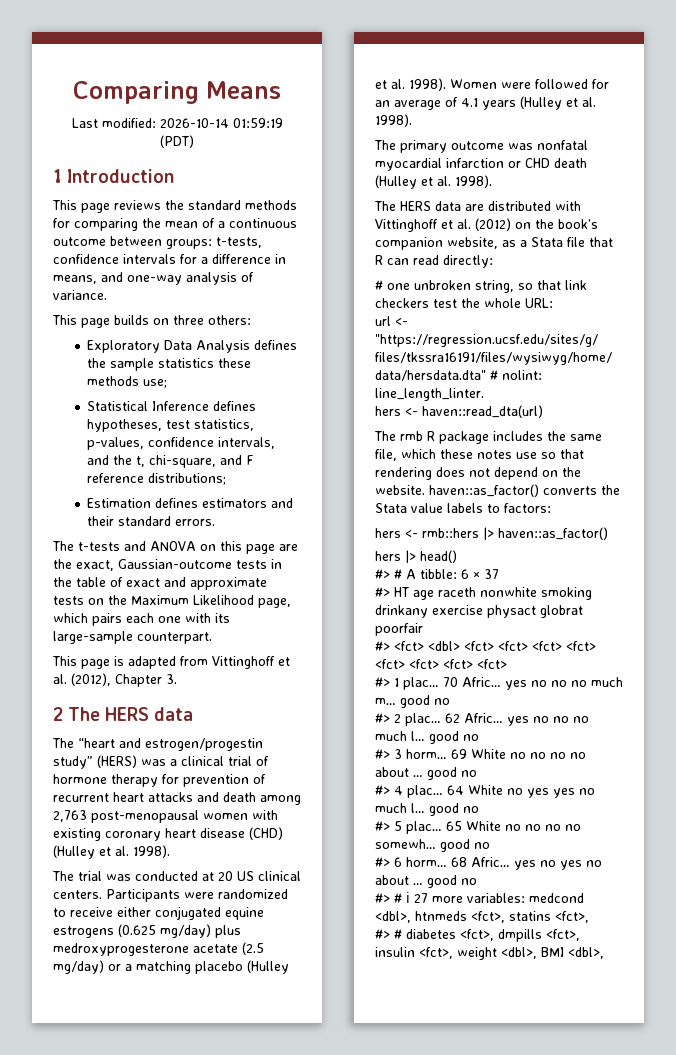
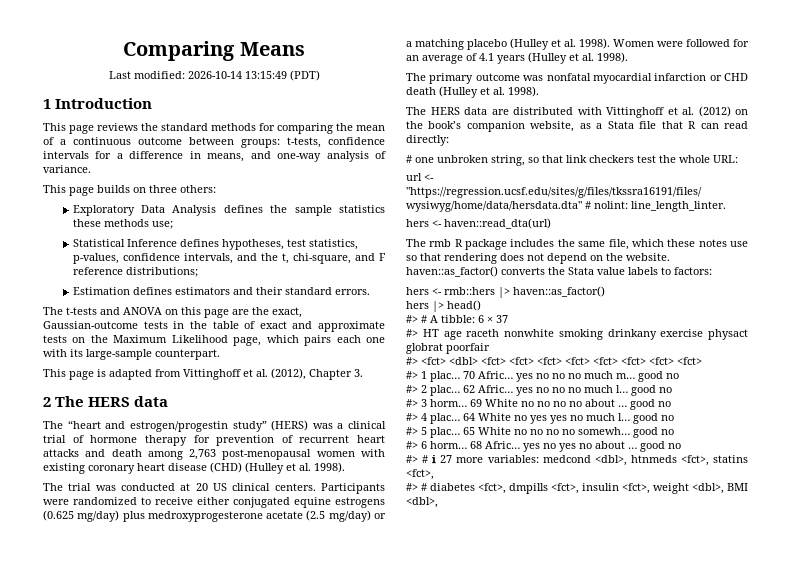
- Last modified: 2026-10-14 01:59:19 (PDT)
+ Last modified: 2026-10-14 13:15:49 (PDT)

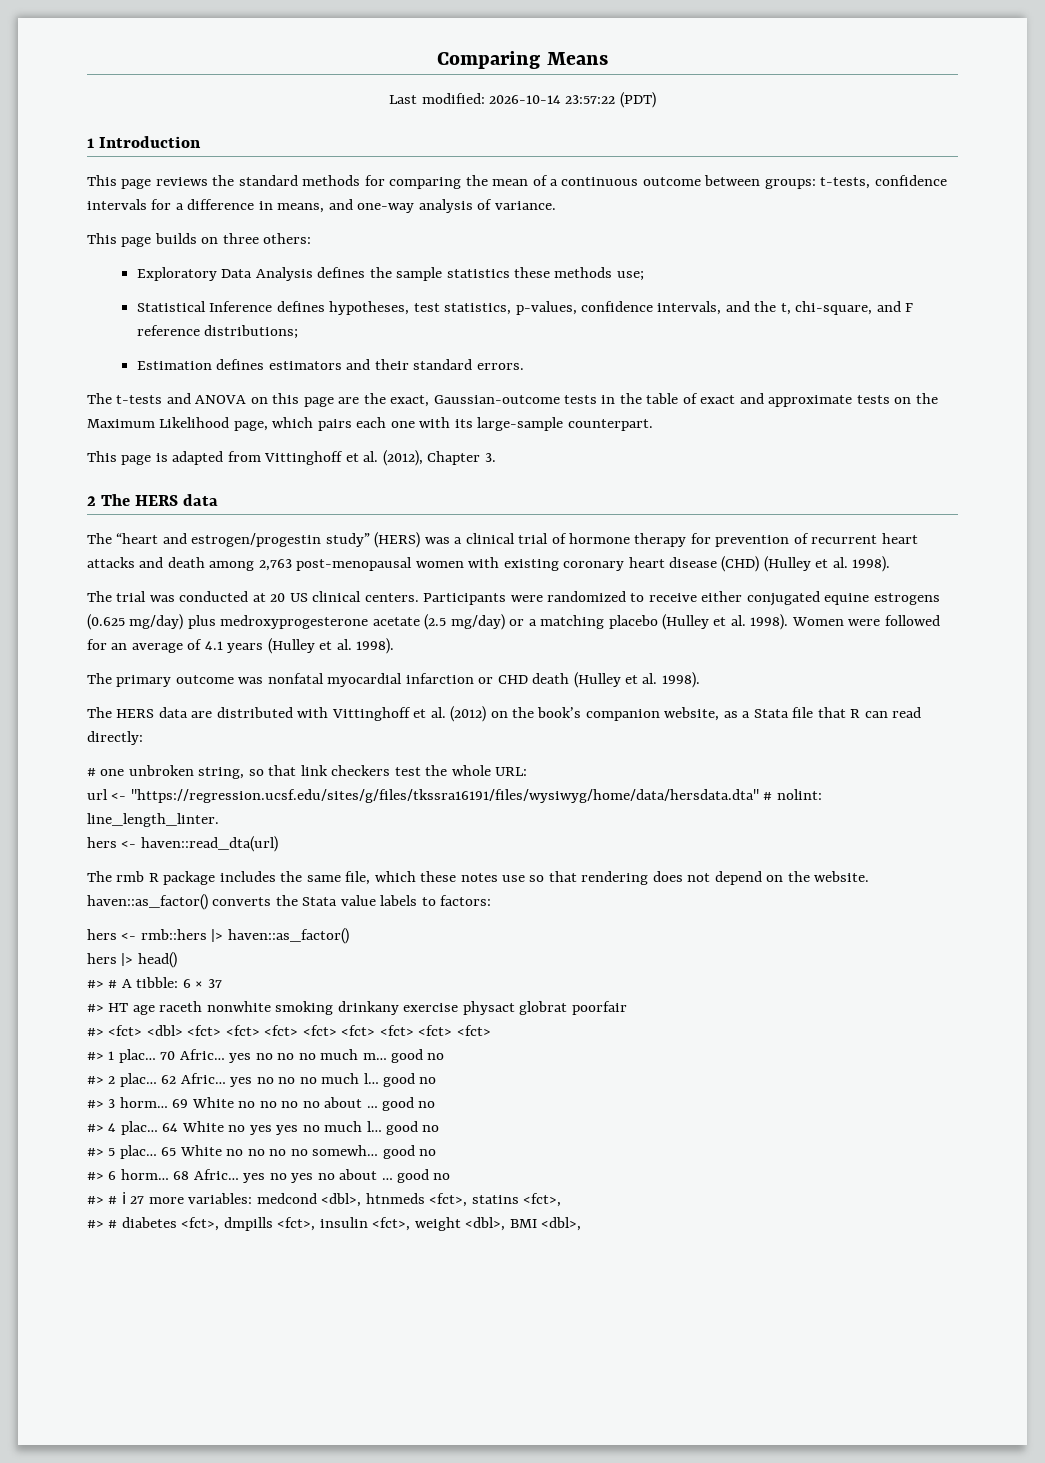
- Last modified: 2026-10-14 13:15:49 (PDT)
+ Last modified: 2026-10-14 23:57:22 (PDT)

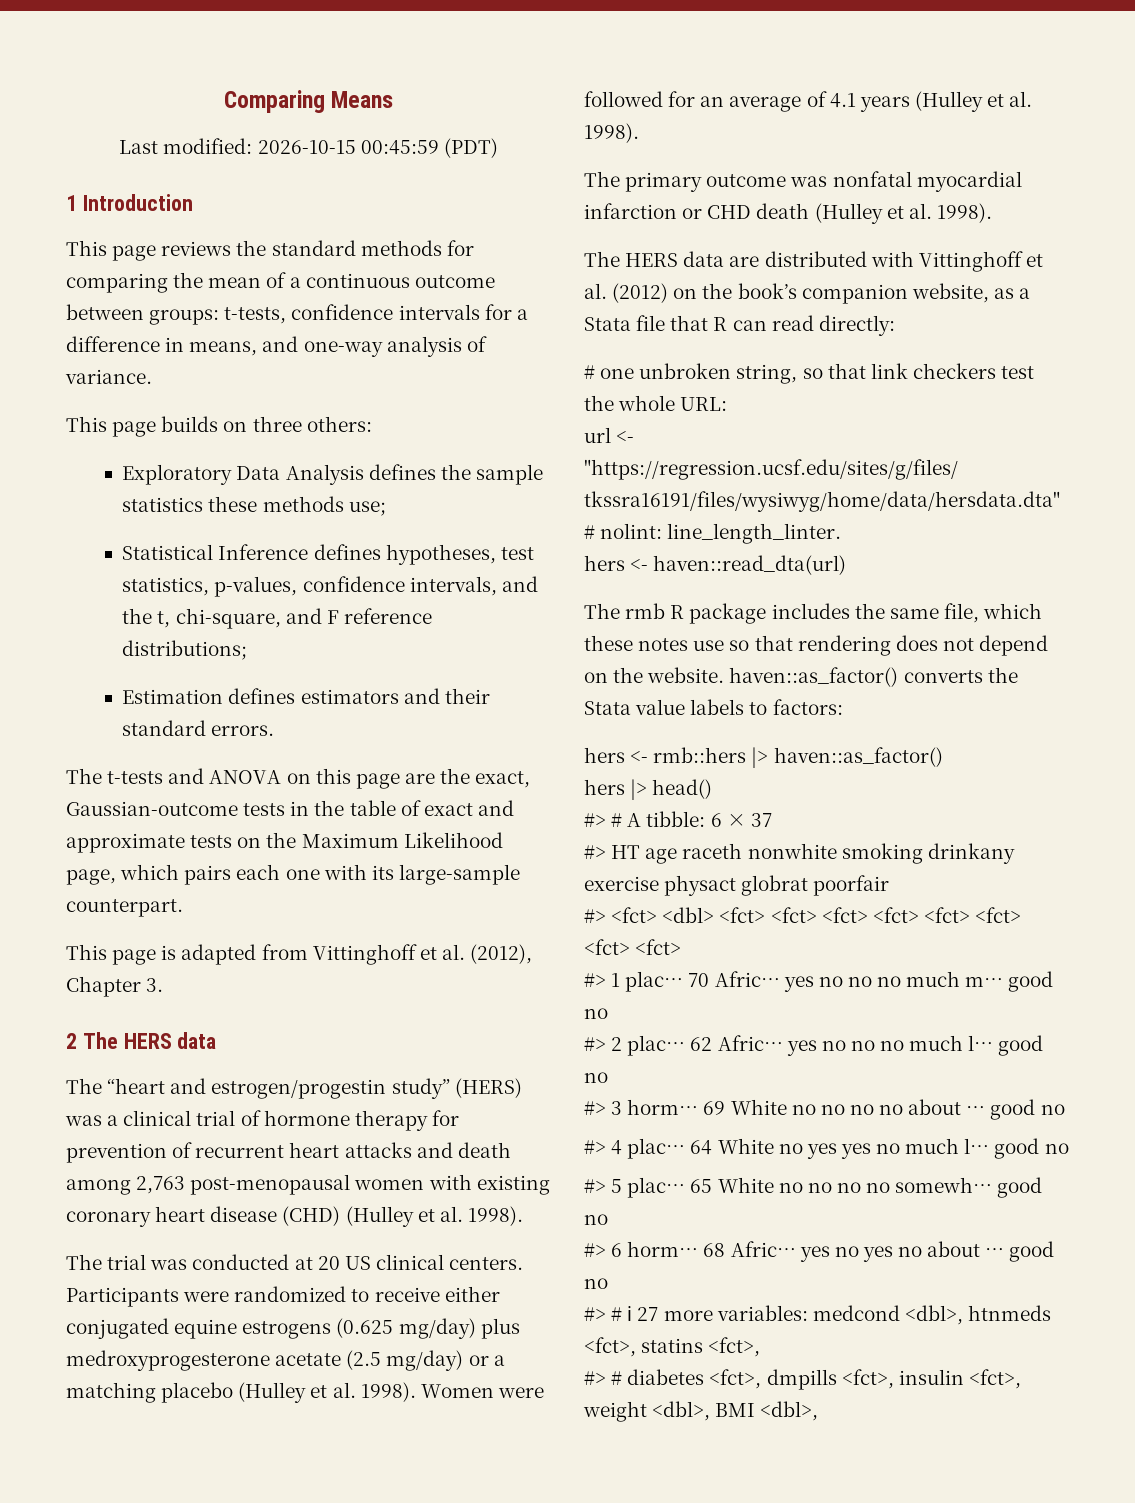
- Last modified: 2026-10-14 23:57:22 (PDT)
+ Last modified: 2026-10-15 00:45:59 (PDT)

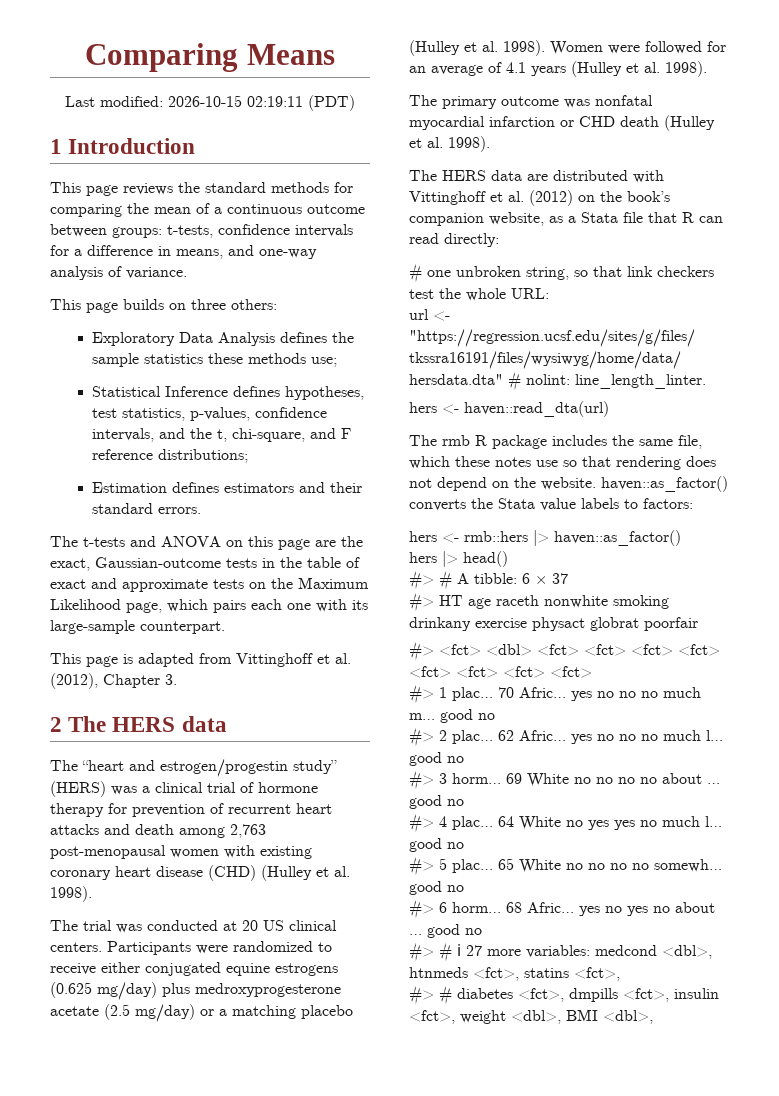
- Last modified: 2026-10-15 00:45:59 (PDT)
+ Last modified: 2026-10-15 02:19:11 (PDT)

